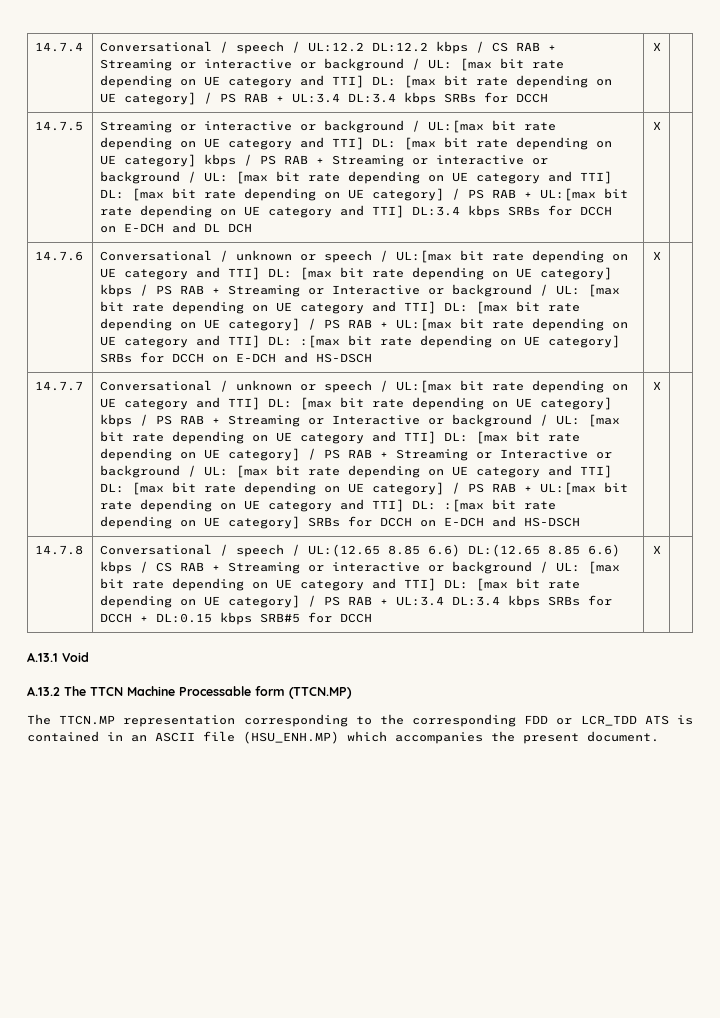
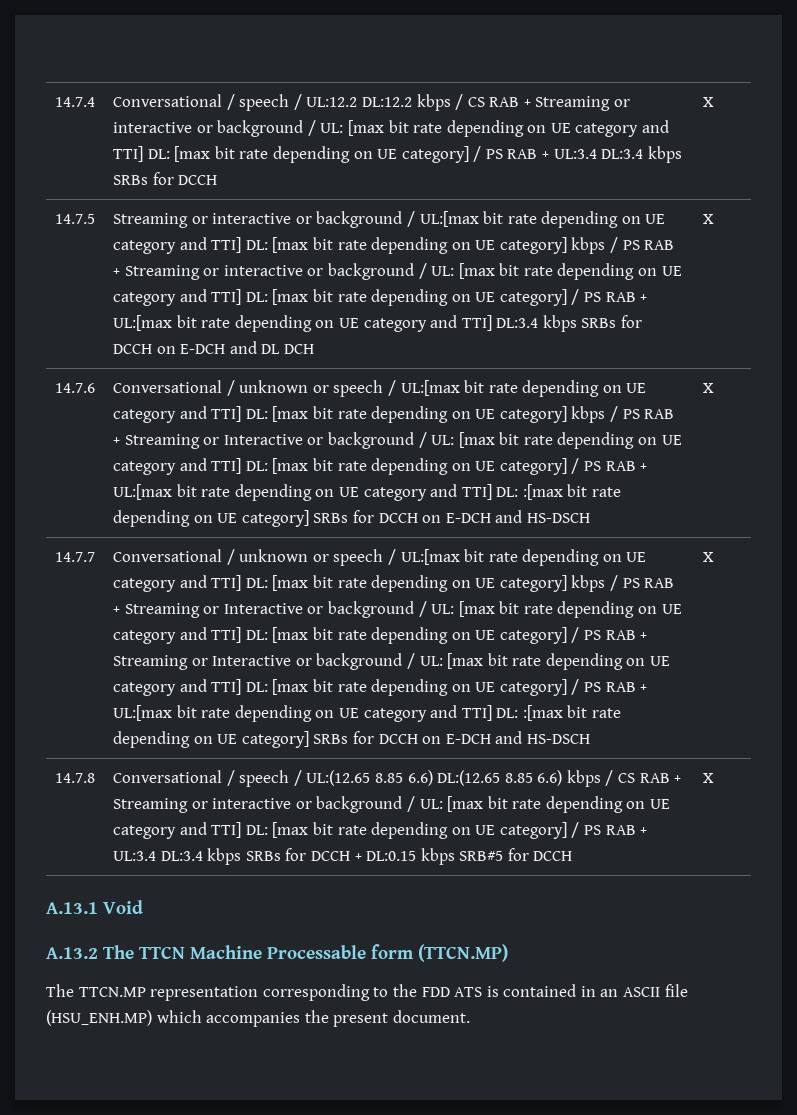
- The TTCN.MP representation corresponding to the corresponding FDD or LCR_TDD ATS is contained in an ASCII file (HSU_ENH.MP) which accompanies the present document.
+ The TTCN.MP representation corresponding to the FDD ATS is contained in an ASCII file (HSU_ENH.MP) which accompanies the present document.

